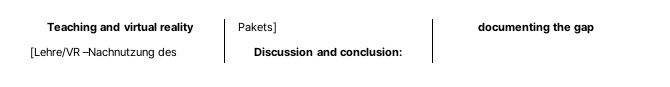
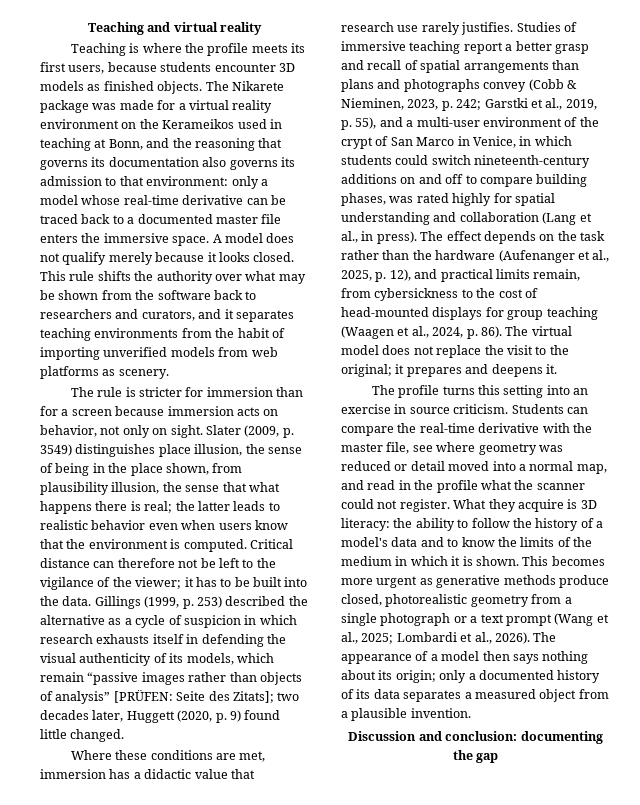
- [Lehre/VR –Nachnutzung des Pakets]
+ Teaching is where the profile meets its first users, because students encounter 3D models as finished objects. The Nikarete package was made for a virtual reality environment on the Kerameikos used in teaching at Bonn, and the reasoning that governs its documentation also governs its admission to that environment: only a model whose real-time derivative can be traced back to a documented master file enters the immersive space. A model does not qualify merely because it looks closed. This rule shifts the authority over what may be shown from the software back to researchers and curators, and it separates teaching environments from the habit of importing unverified models from web platforms as scenery.
+ The rule is stricter for immersion than for a screen because immersion acts on behavior, not only on sight. Slater (2009, p. 3549) distinguishes place illusion, the sense of being in the place shown, from plausibility illusion, the sense that what happens there is real; the latter leads to realistic behavior even when users know that the environment is computed. Critical distance can therefore not be left to the vigilance of the viewer; it has to be built into the data. Gillings (1999, p. 253) described the alternative as a cycle of suspicion in which research exhausts itself in defending the visual authenticity of its models, which remain “passive images rather than objects of analysis” [PRÜFEN: Seite des Zitats]; two decades later, Huggett (2020, p. 9) found little changed.
+ Where these conditions are met, immersion has a didactic value that research use rarely justifies. Studies of immersive teaching report a better grasp and recall of spatial arrangements than plans and photographs convey (Cobb & Nieminen, 2023, p. 242; Garstki et al., 2019, p. 55), and a multi-user environment of the crypt of San Marco in Venice, in which students could switch nineteenth-century additions on and off to compare building phases, was rated highly for spatial understanding and collaboration (Lang et al., in press). The effect depends on the task rather than the hardware (Aufenanger et al., 2025, p. 12), and practical limits remain, from cybersickness to the cost of head-mounted displays for group teaching (Waagen et al., 2024, p. 86). The virtual model does not replace the visit to the original; it prepares and deepens it.
+ The profile turns this setting into an exercise in source criticism. Students can compare the real-time derivative with the master file, see where geometry was reduced or detail moved into a normal map, and read in the profile what the scanner could not register. What they acquire is 3D literacy: the ability to follow the history of a model's data and to know the limits of the medium in which it is shown. This becomes more urgent as generative methods produce closed, photorealistic geometry from a single photograph or a text prompt (Wang et al., 2025; Lombardi et al., 2026). The appearance of a model then says nothing about its origin; only a documented history of its data separates a measured object from a plausible invention.

